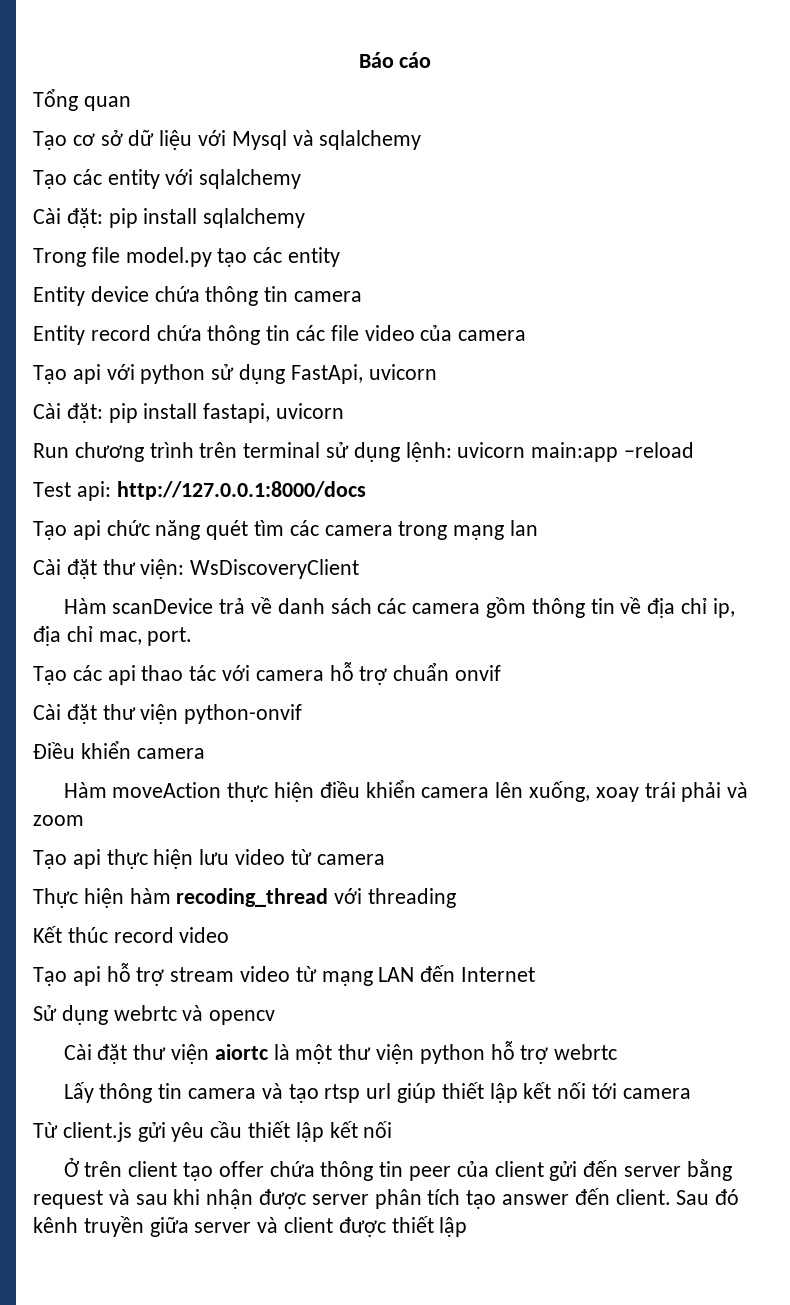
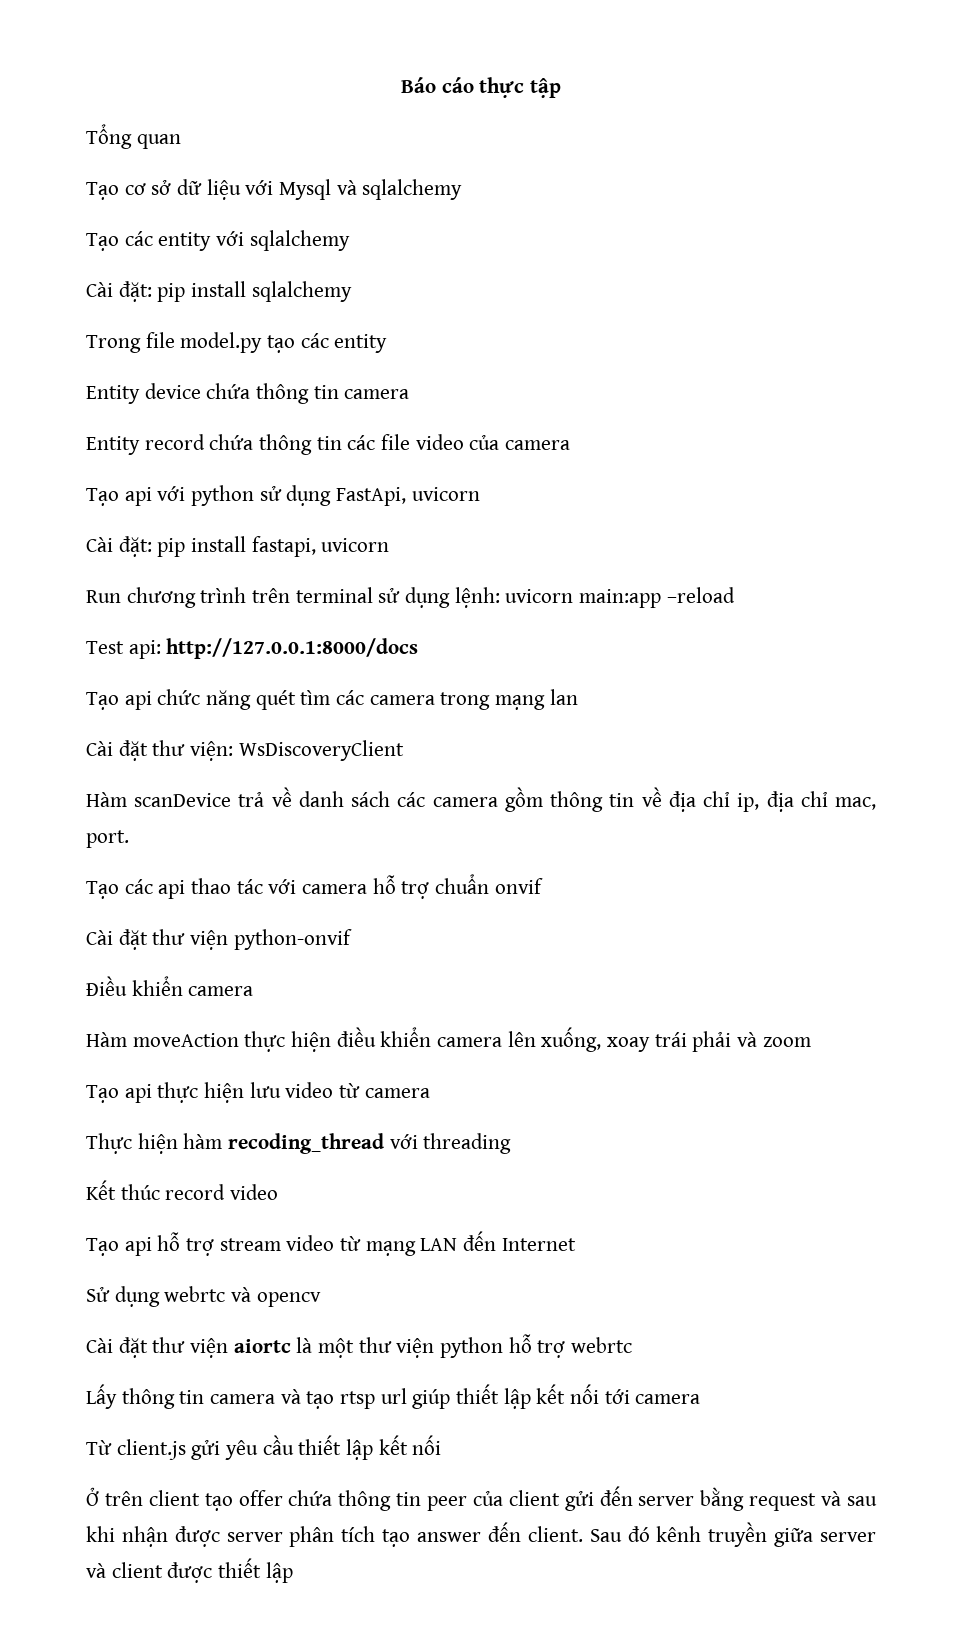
- Báo cáo
+ Báo cáo thực tập

